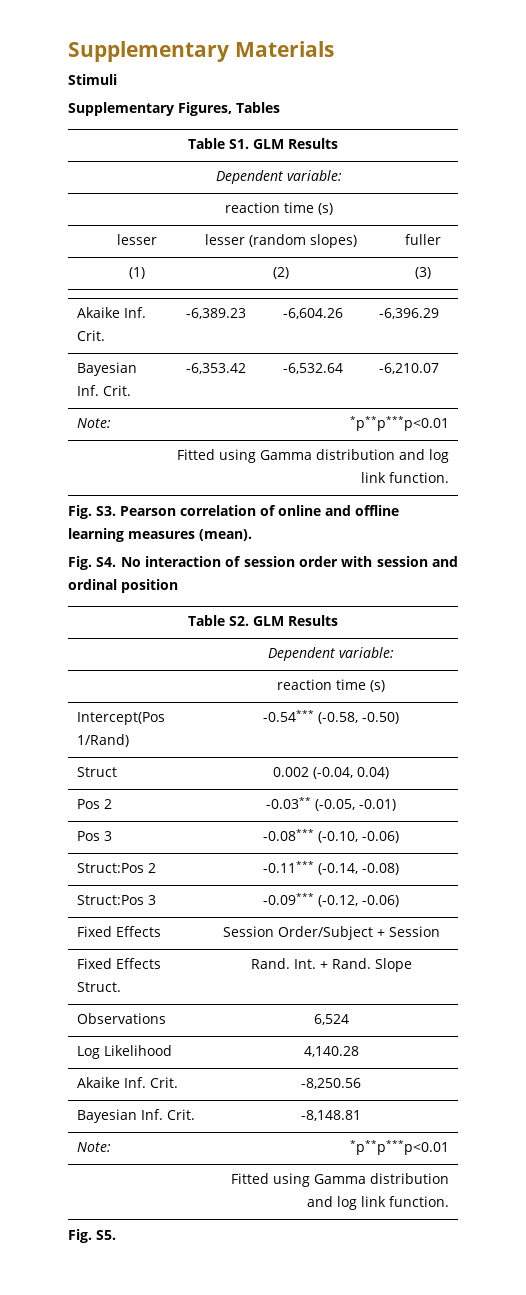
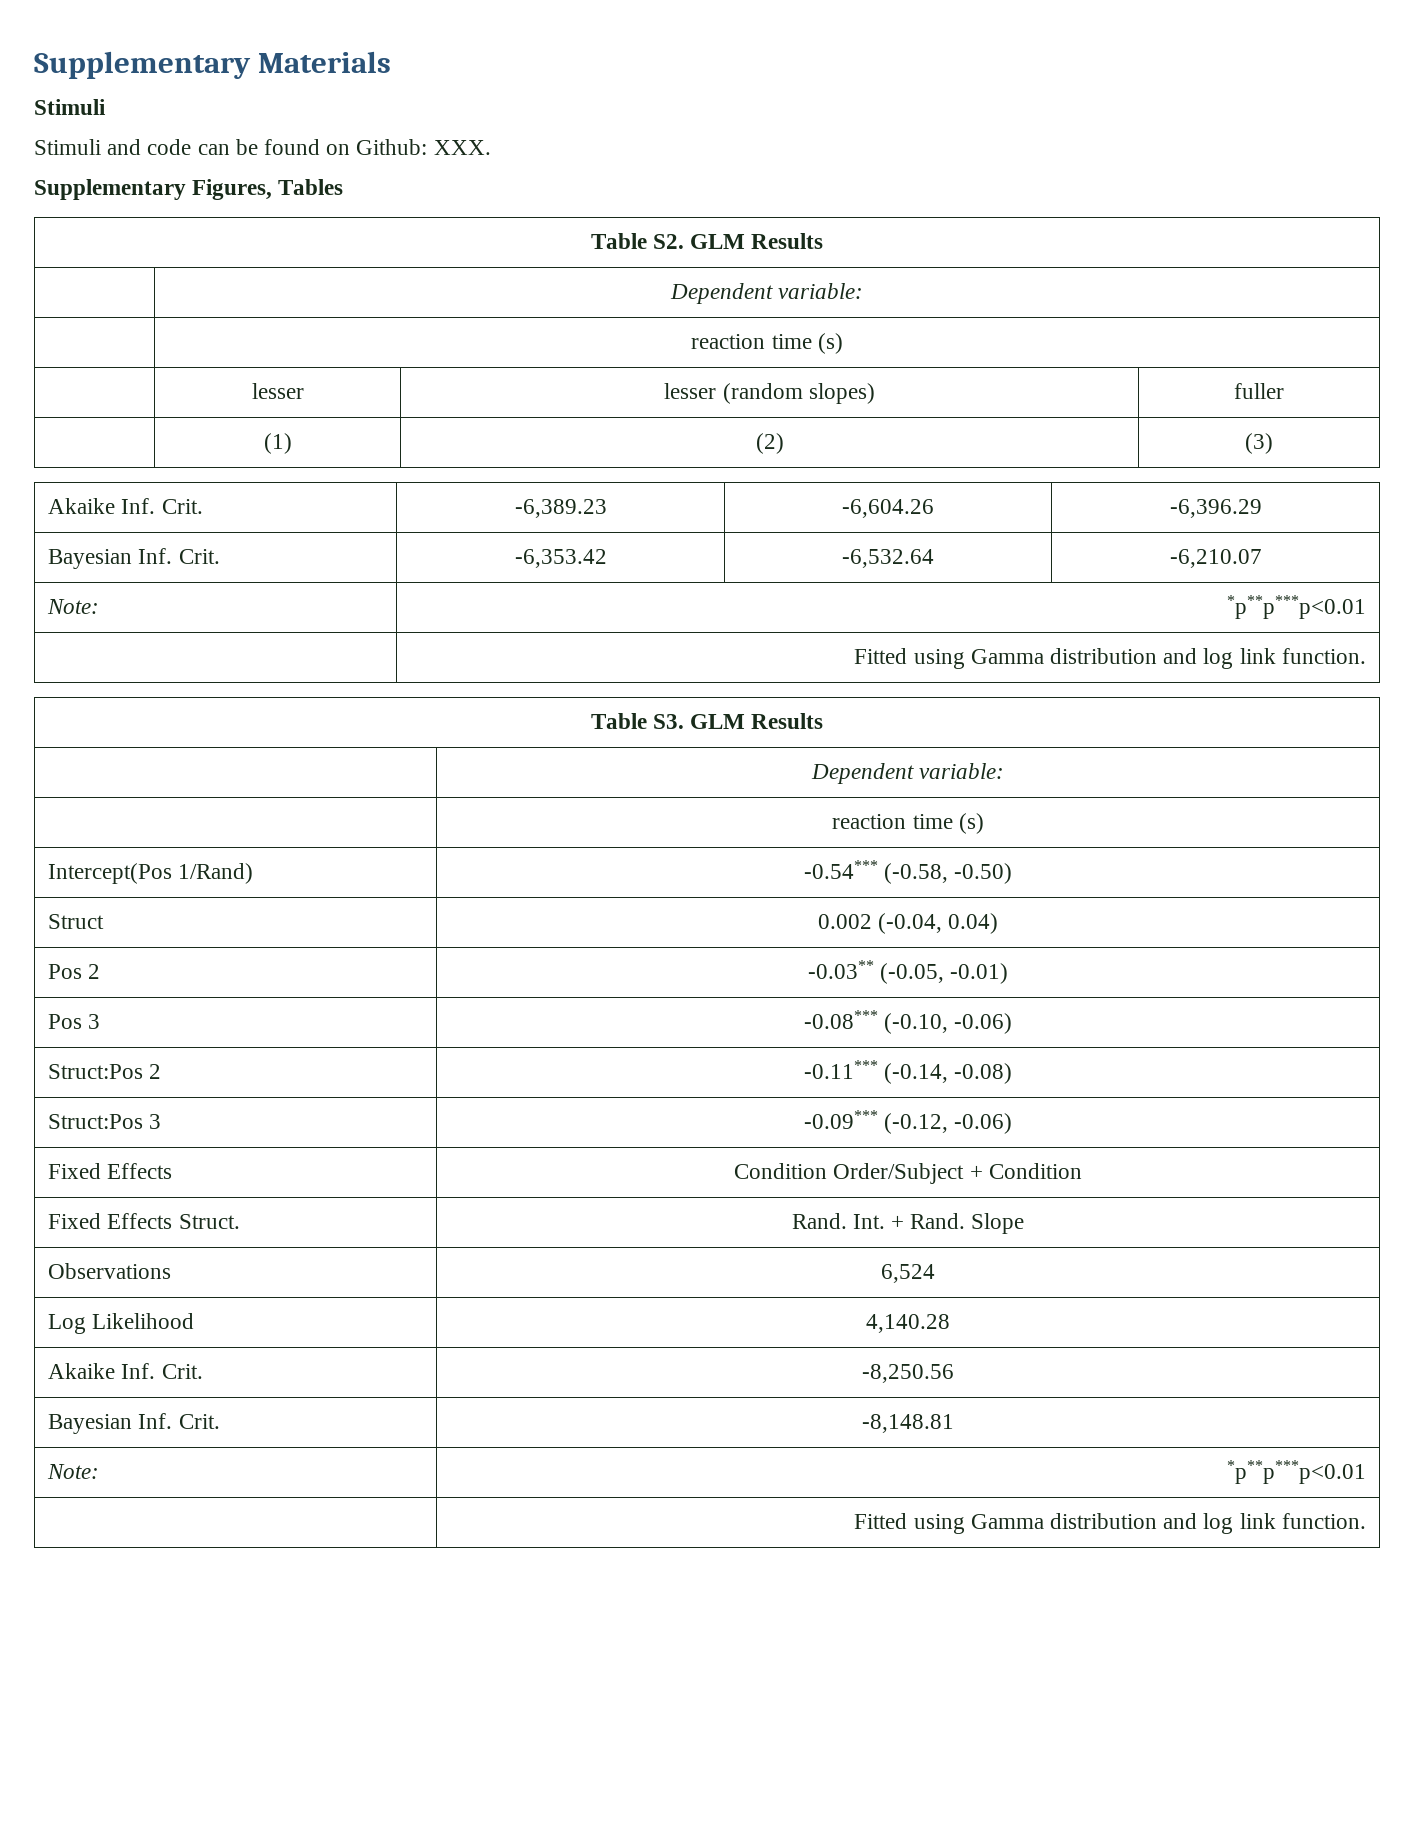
+ Stimuli and code can be found on Github: XXX.
- Table S1. GLM Results
+ Table S2. GLM Results
- Fig. S3. Pearson correlation of online and offline learning measures (mean).
- Fig. S4. No interaction of session order with session and ordinal position
- Table S2. GLM Results
+ Table S3. GLM Results
- Fixed Effects | Session Order/Subject + Session
+ Fixed Effects | Condition Order/Subject + Condition
- Fig. S5.

